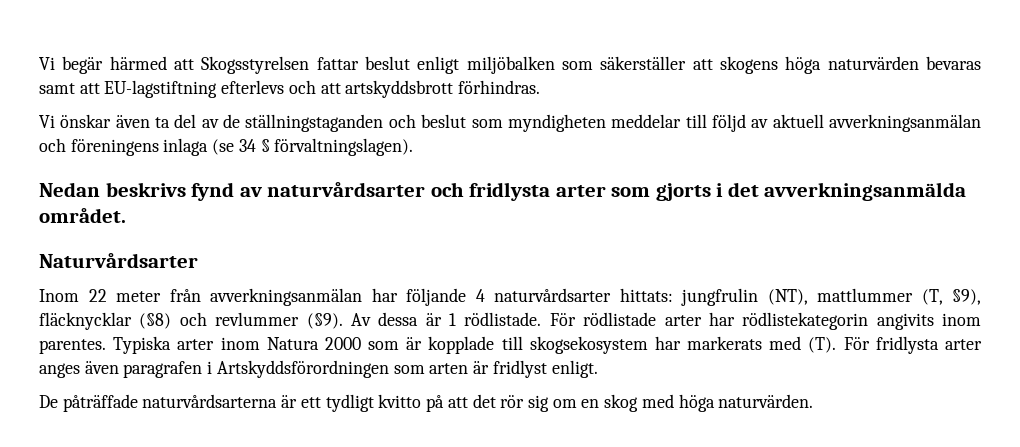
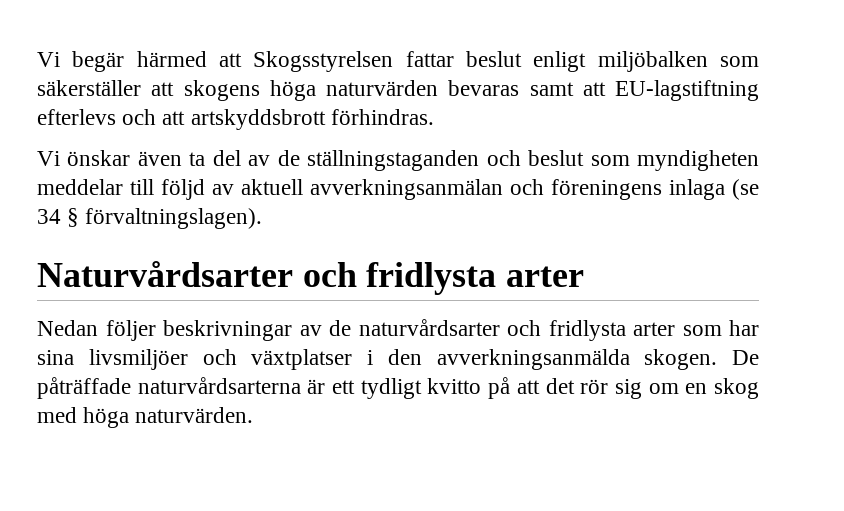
- Nedan beskrivs fynd av naturvårdsarter och fridlysta arter som gjorts i det avverkningsanmälda området.
- Naturvårdsarter
- Inom 22 meter från avverkningsanmälan har följande 4 naturvårdsarter hittats: jungfrulin (NT), mattlummer (T, §9), fläcknycklar (§8) och revlummer (§9). Av dessa är 1 rödlistade. För rödlistade arter har rödlistekategorin angivits inom parentes. Typiska arter inom Natura 2000 som är kopplade till skogsekosystem har markerats med (T). För fridlysta arter anges även paragrafen i Artskyddsförordningen som arten är fridlyst enligt.
- De påträffade naturvårdsarterna är ett tydligt kvitto på att det rör sig om en skog med höga naturvärden.
+ Naturvårdsarter och fridlysta arter
+ Nedan följer beskrivningar av de naturvårdsarter och fridlysta arter som har sina livsmiljöer och växtplatser i den avverkningsanmälda skogen. De påträffade naturvårdsarterna är ett tydligt kvitto på att det rör sig om en skog med höga naturvärden.

